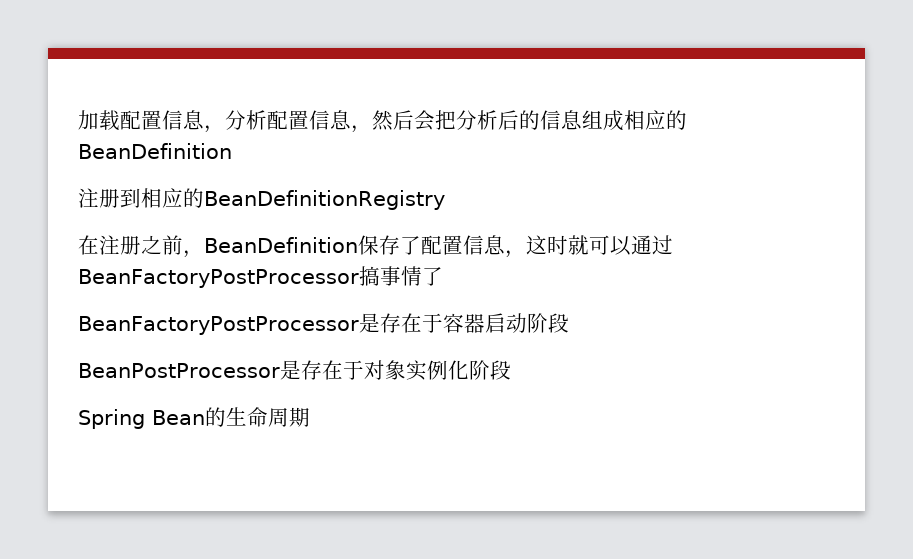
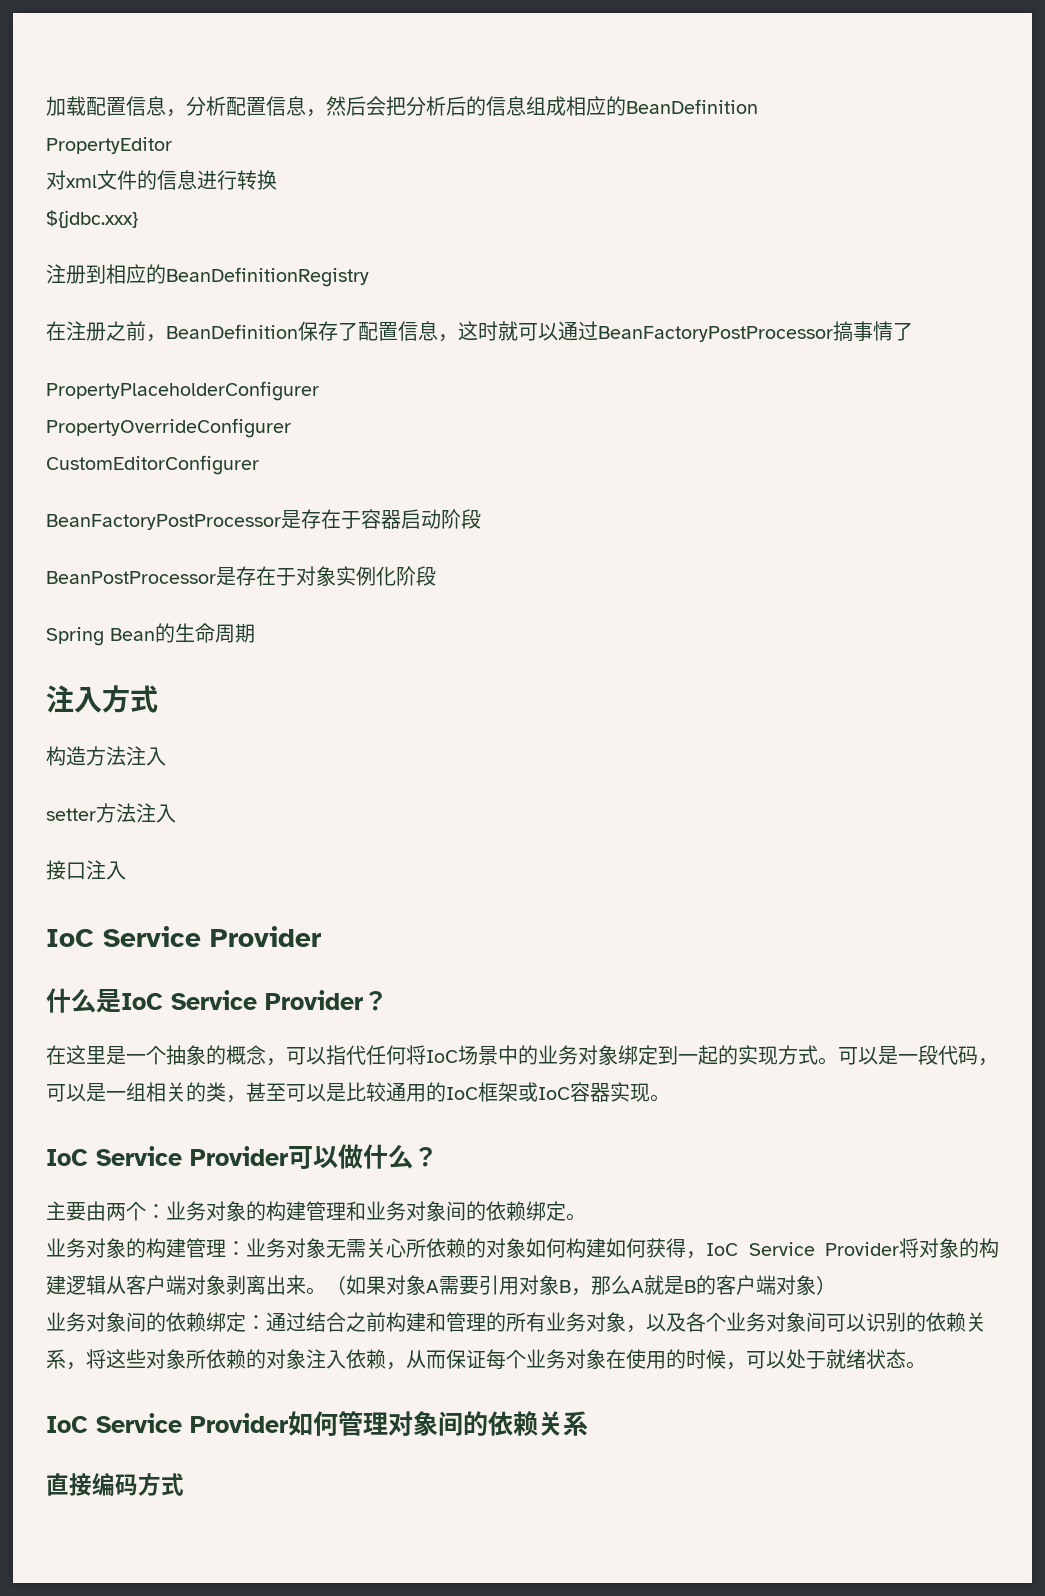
+ PropertyEditor
+ 对xml文件的信息进行转换
+ ${jdbc.xxx}
+ PropertyPlaceholderConfigurer
+ PropertyOverrideConfigurer
+ CustomEditorConfigurer
+ 注入方式
+ 构造方法注入
+ setter方法注入
+ 接口注入
+ IoC Service Provider
+ 什么是IoC Service Provider？
+ 在这里是一个抽象的概念，可以指代任何将IoC场景中的业务对象绑定到一起的实现方式。可以是一段代码，可以是一组相关的类，甚至可以是比较通用的IoC框架或IoC容器实现。
+ IoC Service Provider可以做什么？
+ 主要由两个：业务对象的构建管理和业务对象间的依赖绑定。
+ 业务对象的构建管理：业务对象无需关心所依赖的对象如何构建如何获得，IoC Service Provider将对象的构建逻辑从客户端对象剥离出来。（如果对象A需要引用对象B，那么A就是B的客户端对象）
+ 业务对象间的依赖绑定：通过结合之前构建和管理的所有业务对象，以及各个业务对象间可以识别的依赖关系，将这些对象所依赖的对象注入依赖，从而保证每个业务对象在使用的时候，可以处于就绪状态。
+ IoC Service Provider如何管理对象间的依赖关系
+ 直接编码方式

